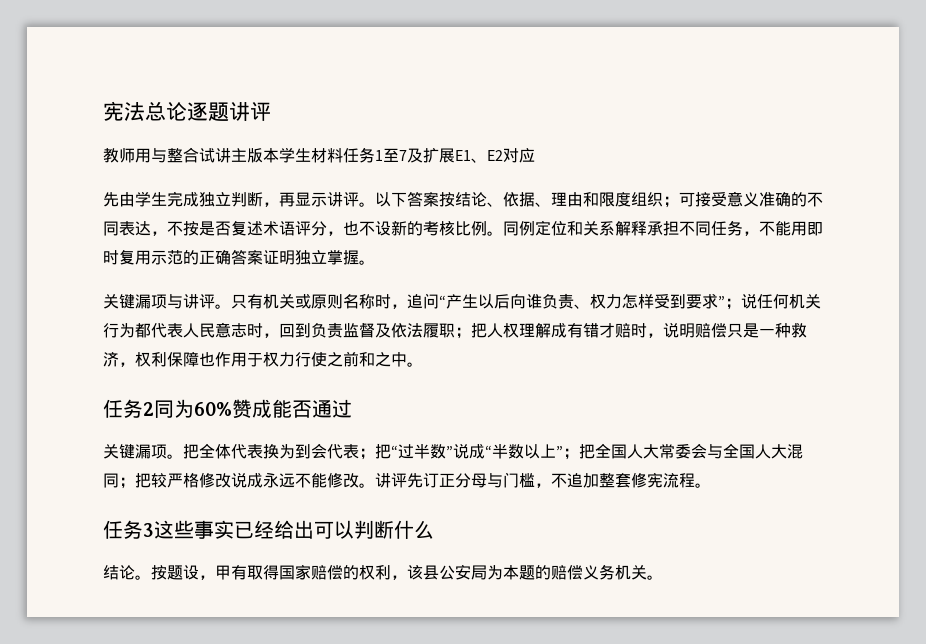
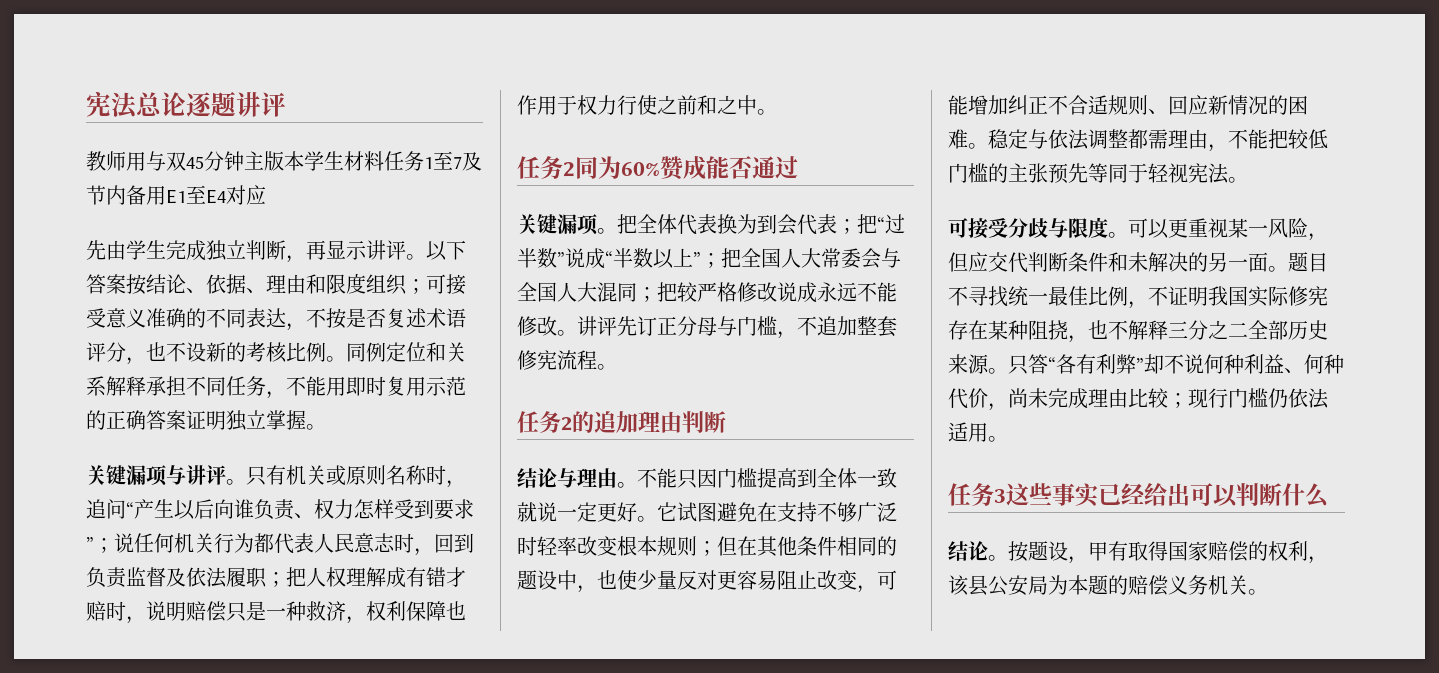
- 教师用与整合试讲主版本学生材料任务1至7及扩展E1、E2对应
+ 教师用与双45分钟主版本学生材料任务1至7及节内备用E1至E4对应
+ 任务2的追加理由判断
+ 结论与理由。不能只因门槛提高到全体一致就说一定更好。它试图避免在支持不够广泛时轻率改变根本规则；但在其他条件相同的题设中，也使少量反对更容易阻止改变，可能增加纠正不合适规则、回应新情况的困难。稳定与依法调整都需理由，不能把较低门槛的主张预先等同于轻视宪法。
+ 可接受分歧与限度。可以更重视某一风险，但应交代判断条件和未解决的另一面。题目不寻找统一最佳比例，不证明我国实际修宪存在某种阻挠，也不解释三分之二全部历史来源。只答“各有利弊”却不说何种利益、何种代价，尚未完成理由比较；现行门槛仍依法适用。

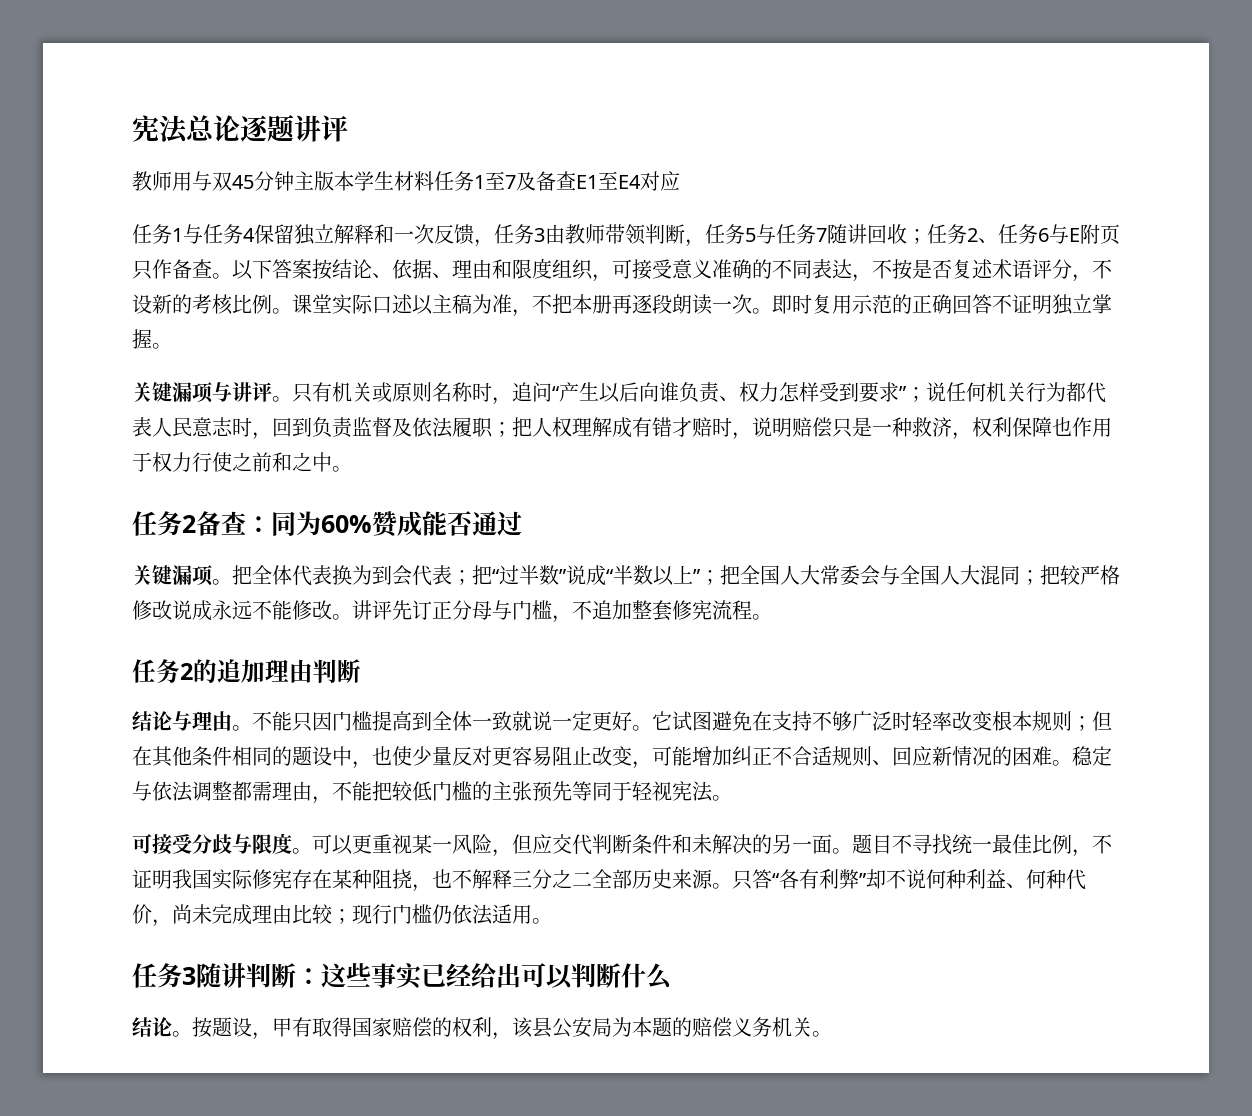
- 教师用与双45分钟主版本学生材料任务1至7及节内备用E1至E4对应
+ 教师用与双45分钟主版本学生材料任务1至7及备查E1至E4对应
- 先由学生完成独立判断，再显示讲评。
+ 任务1与任务4保留独立解释和一次反馈，任务3由教师带领判断，任务5与任务7随讲回收；任务2、任务6与E附页只作备查。
- 以下答案按结论、依据、理由和限度组织；可接受意义准确的不同表达，不按是否复述术语评分，也不设新的考核比例。
+ 以下答案按结论、依据、理由和限度组织，可接受意义准确的不同表达，不按是否复述术语评分，不设新的考核比例。
- 同例定位和关系解释承担不同任务，不能用即时复用示范的正确答案证明独立掌握。
+ 课堂实际口述以主稿为准，不把本册再逐段朗读一次。即时复用示范的正确回答不证明独立掌握。
- 任务2同为60%赞成能否通过
+ 任务2备查：同为60%赞成能否通过
- 任务3这些事实已经给出可以判断什么
+ 任务3随讲判断：这些事实已经给出可以判断什么

